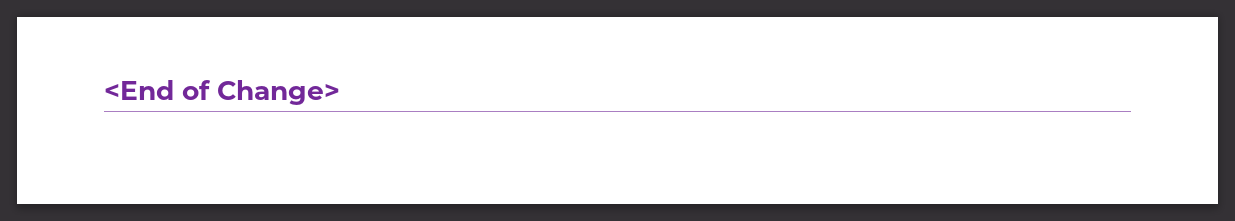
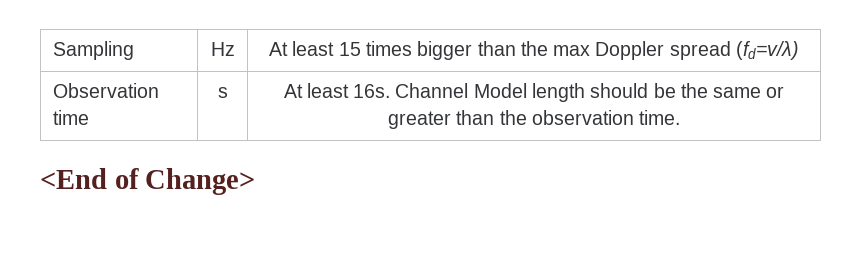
+ Sampling | Hz | At least 15 times bigger than the max Doppler spread (fd=v/λ)
+ Observation time | s | At least 16s. Channel Model length should be the same or greater than the observation time.

